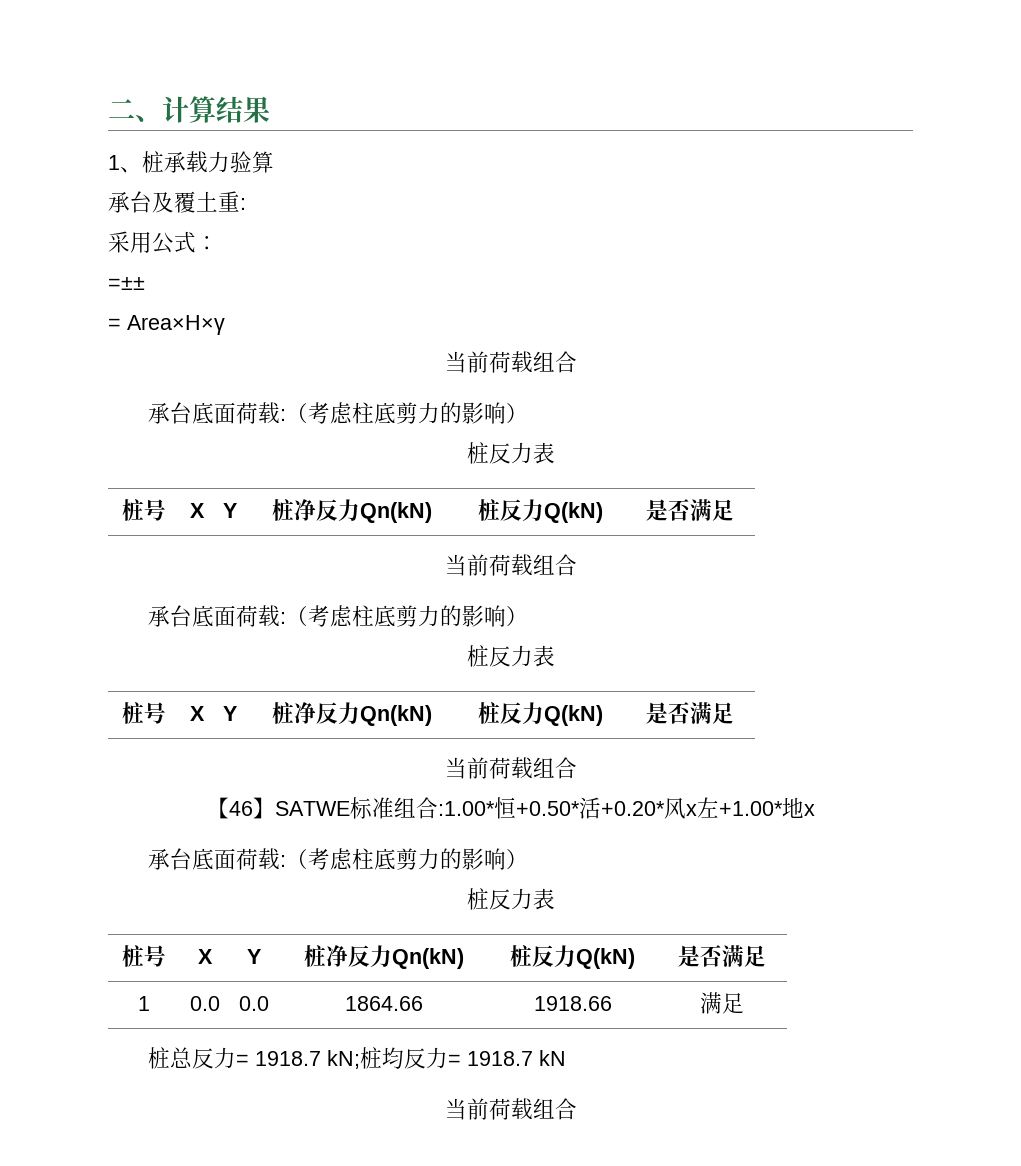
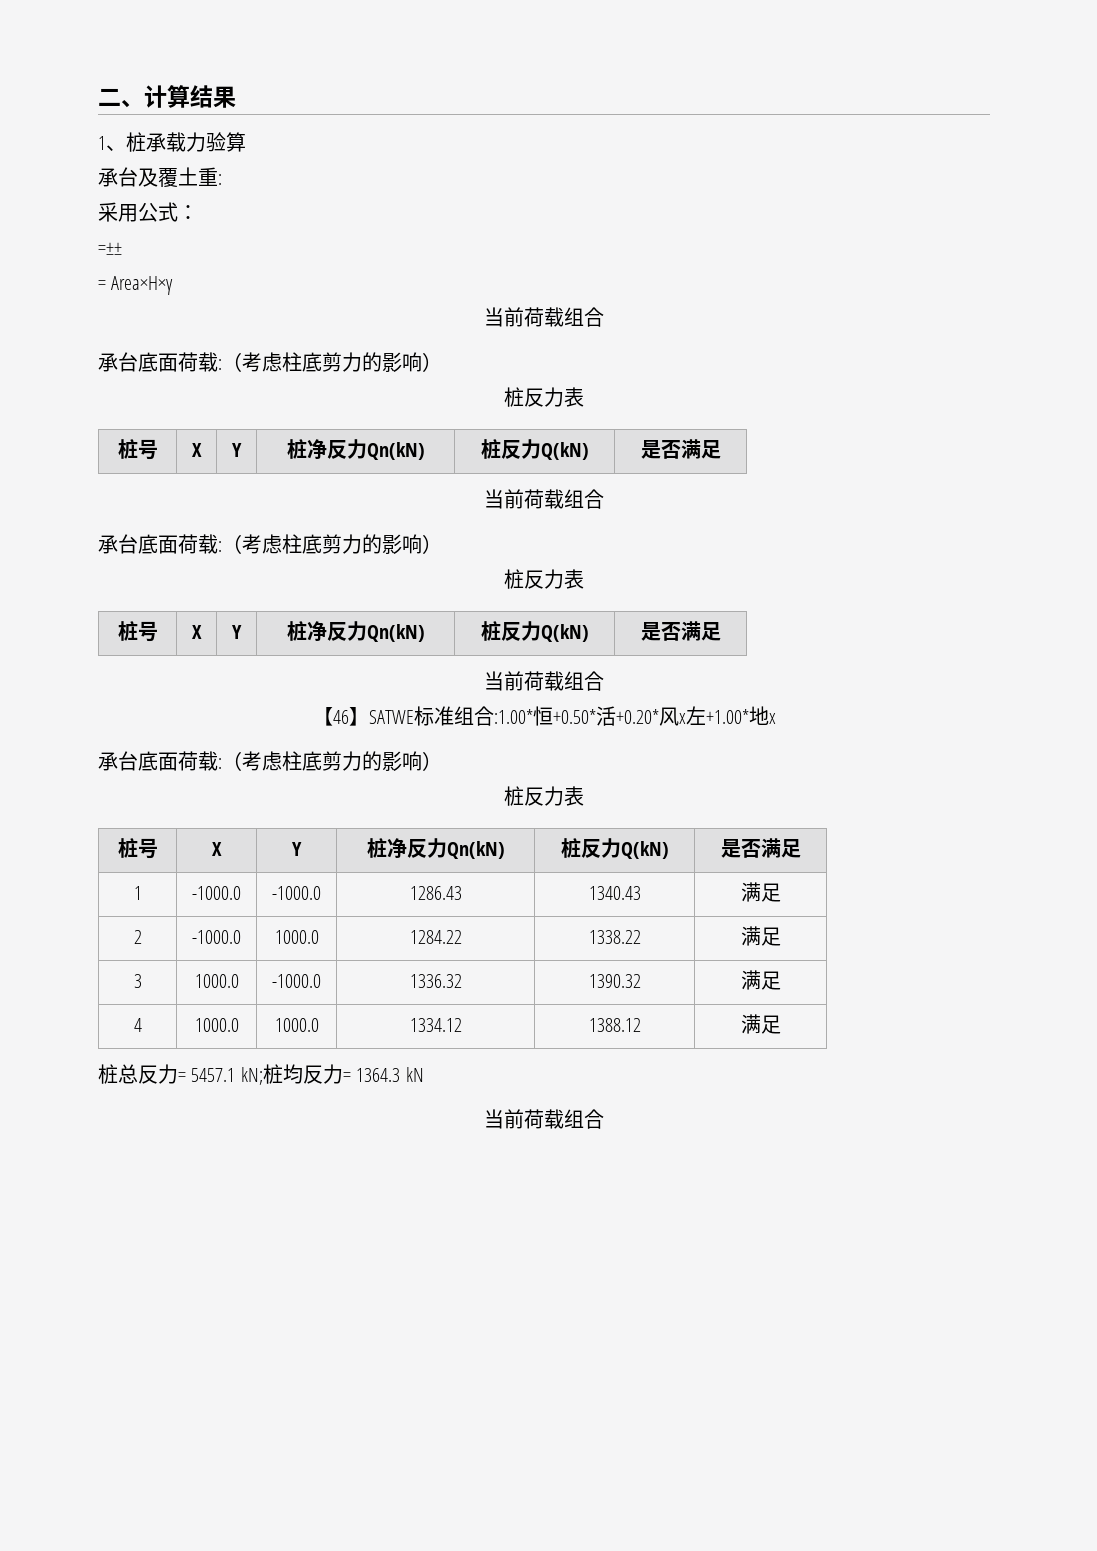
- 1 | 0.0 | 0.0 | 1864.66 | 1918.66 | 满足
+ 1 | -1000.0 | -1000.0 | 1286.43 | 1340.43 | 满足
+ 2 | -1000.0 | 1000.0 | 1284.22 | 1338.22 | 满足
+ 3 | 1000.0 | -1000.0 | 1336.32 | 1390.32 | 满足
+ 4 | 1000.0 | 1000.0 | 1334.12 | 1388.12 | 满足
- 桩总反力= 1918.7 kN;桩均反力= 1918.7 kN
+ 桩总反力= 5457.1 kN;桩均反力= 1364.3 kN

